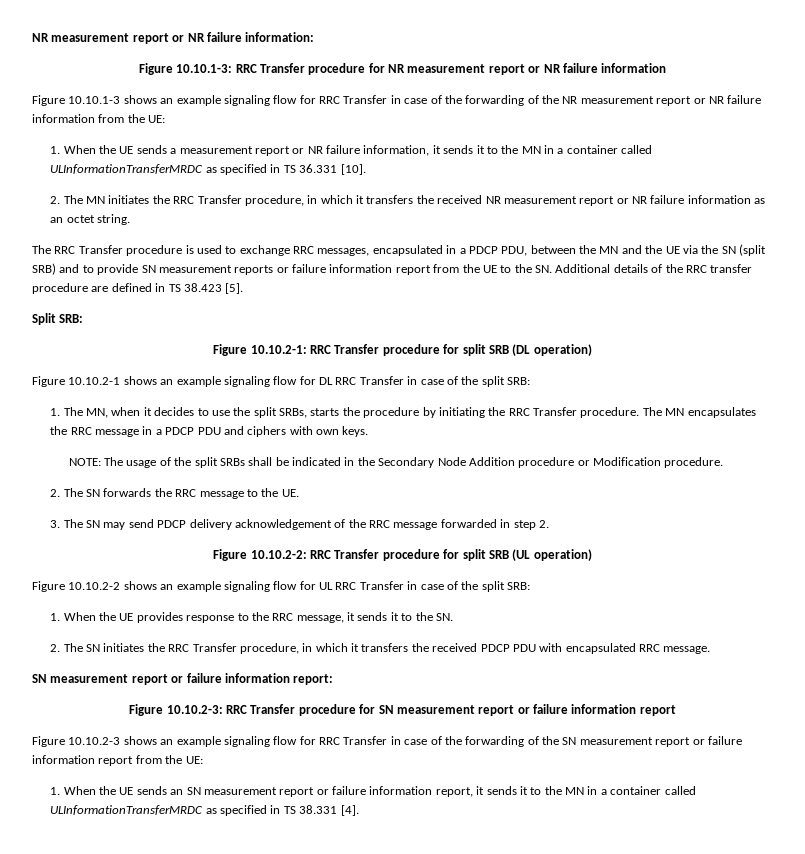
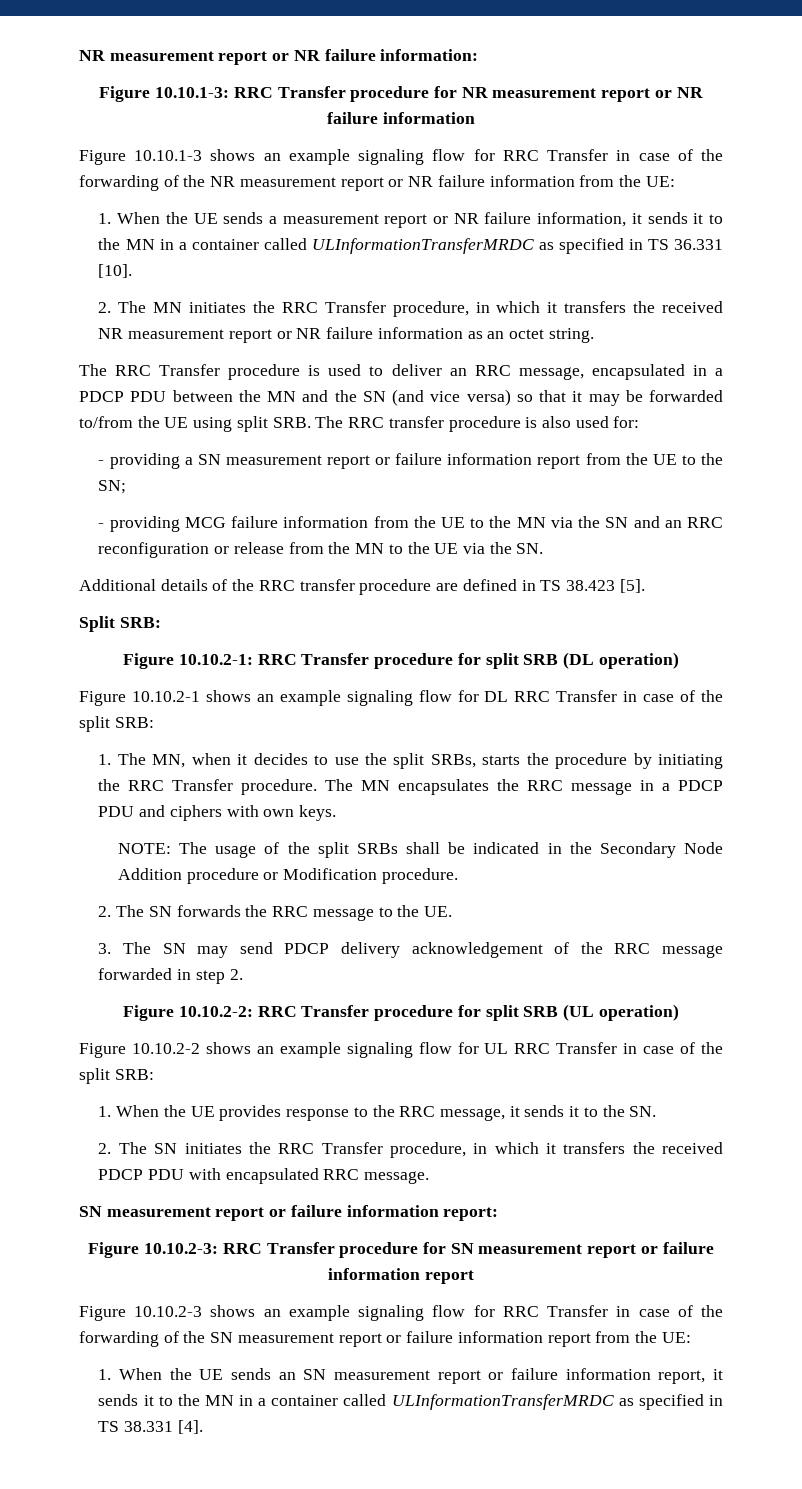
- The RRC Transfer procedure is used to exchange RRC messages, encapsulated in a PDCP PDU, between the MN and the UE via the SN (split SRB) and to provide SN measurement reports or failure information report from the UE to the SN. Additional details of the RRC transfer procedure are defined in TS 38.423 [5].
+ The RRC Transfer procedure is used to deliver an RRC message, encapsulated in a PDCP PDU between the MN and the SN (and vice versa) so that it may be forwarded to/from the UE using split SRB. The RRC transfer procedure is also used for:
+ - providing a SN measurement report or failure information report from the UE to the SN;
+ - providing MCG failure information from the UE to the MN via the SN and an RRC reconfiguration or release from the MN to the UE via the SN.
+ Additional details of the RRC transfer procedure are defined in TS 38.423 [5].

